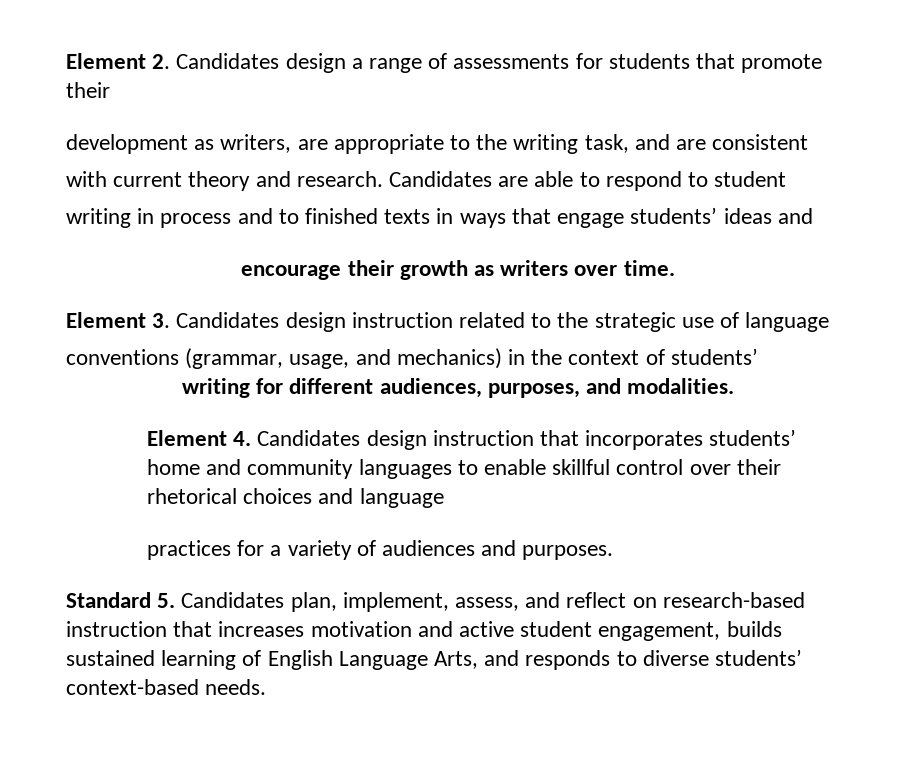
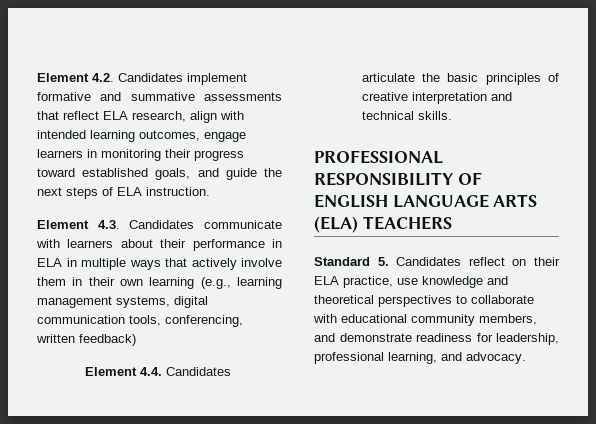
- Element 2. Candidates design a range of assessments for students that promote their
- development as writers, are appropriate to the writing task, and are consistent
- with current theory and research. Candidates are able to respond to student
- writing in process and to finished texts in ways that engage students’ ideas and
- encourage their growth as writers over time.
- Element 3. Candidates design instruction related to the strategic use of language
- conventions (grammar, usage, and mechanics) in the context of students’
- writing for different audiences, purposes, and modalities.
- Element 4. Candidates design instruction that incorporates students’ home and community languages to enable skillful control over their rhetorical choices and language
- practices for a variety of audiences and purposes.
- Standard 5. Candidates plan, implement, assess, and reflect on research-based instruction that increases motivation and active student engagement, builds sustained learning of English Language Arts, and responds to diverse students’ context-based needs.
+ Element 4.2. Candidates implement formative and summative assessments that reflect ELA research, align with intended learning outcomes, engage learners in monitoring their progress toward established goals, and guide the next steps of ELA instruction.
+ Element 4.3. Candidates communicate with learners about their performance in ELA in multiple ways that actively involve them in their own learning (e.g., learning management systems, digital communication tools, conferencing, written feedback)
+ Element 4.4. Candidates articulate the basic principles of creative interpretation and technical skills.
+ PROFESSIONAL RESPONSIBILITY OF ENGLISH LANGUAGE ARTS (ELA) TEACHERS
+ Standard 5. Candidates reflect on their ELA practice, use knowledge and theoretical perspectives to collaborate with educational community members, and demonstrate readiness for leadership, professional learning, and advocacy.

